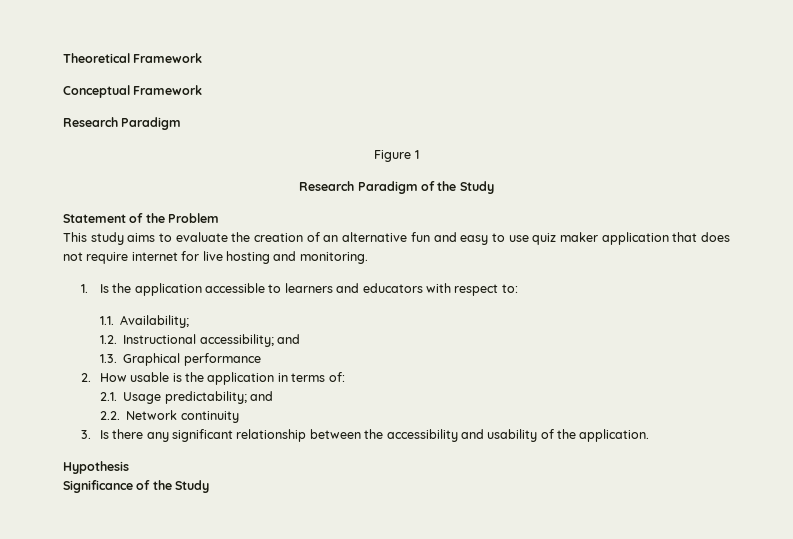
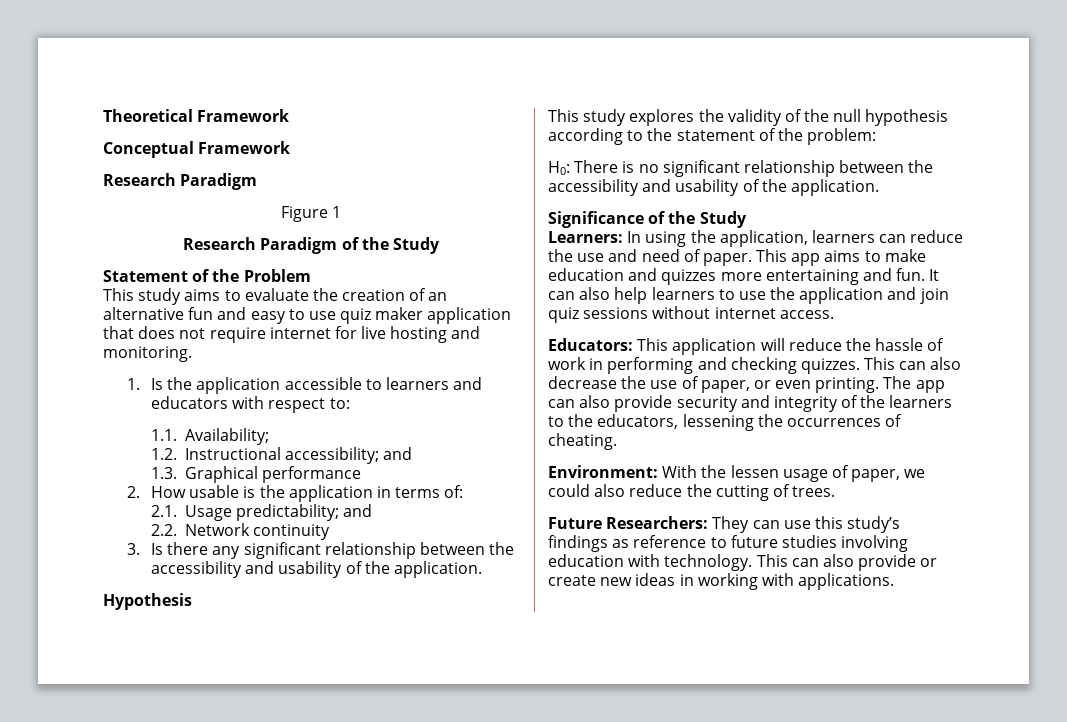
+ This study explores the validity of the null hypothesis according to the statement of the problem:
+ H0: There is no significant relationship between the accessibility and usability of the application.
  Significance of the Study
+ Learners: In using the application, learners can reduce the use and need of paper. This app aims to make education and quizzes more entertaining and fun. It can also help learners to use the application and join quiz sessions without internet access.
+ Educators: This application will reduce the hassle of work in performing and checking quizzes. This can also decrease the use of paper, or even printing. The app can also provide security and integrity of the learners to the educators, lessening the occurrences of cheating.
+ Environment: With the lessen usage of paper, we could also reduce the cutting of trees.
+ Future Researchers: They can use this study’s findings as reference to future studies involving education with technology. This can also provide or create new ideas in working with applications.

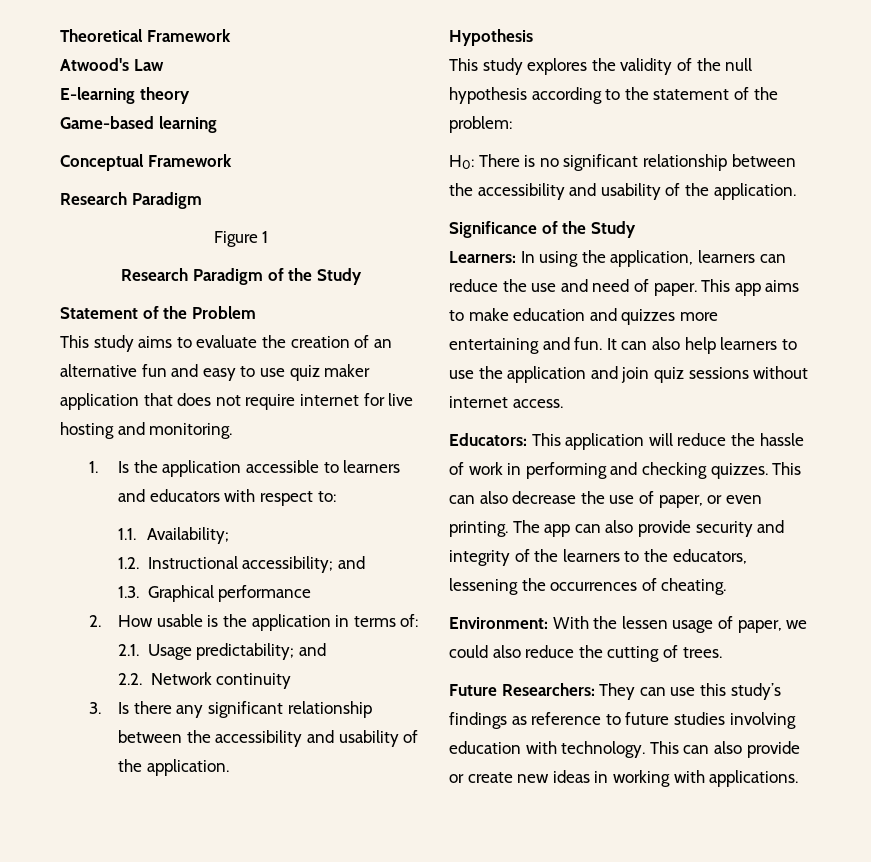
+ Atwood's Law
+ E-learning theory
+ Game-based learning

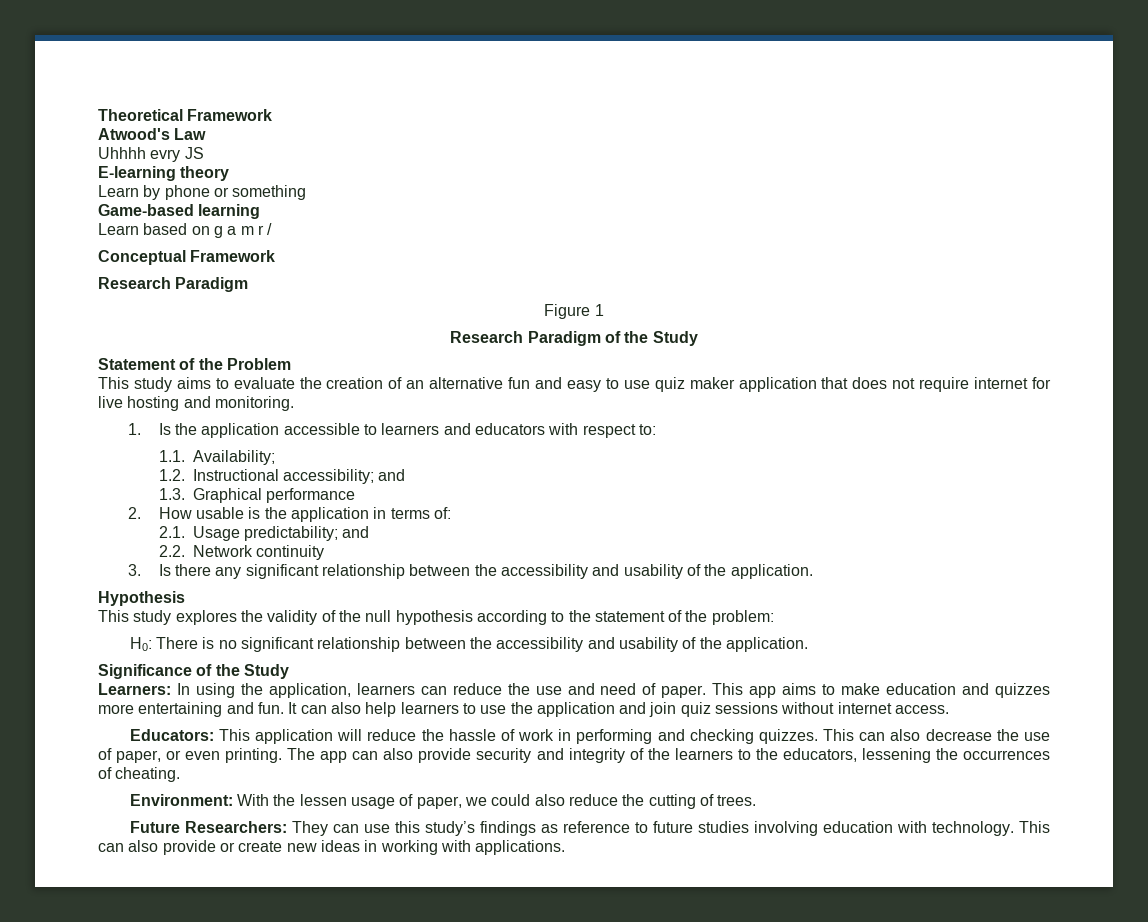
+ Uhhhh evry JS
+ Learn by phone or something
  Game-based learning
+ Learn based on g a m r /

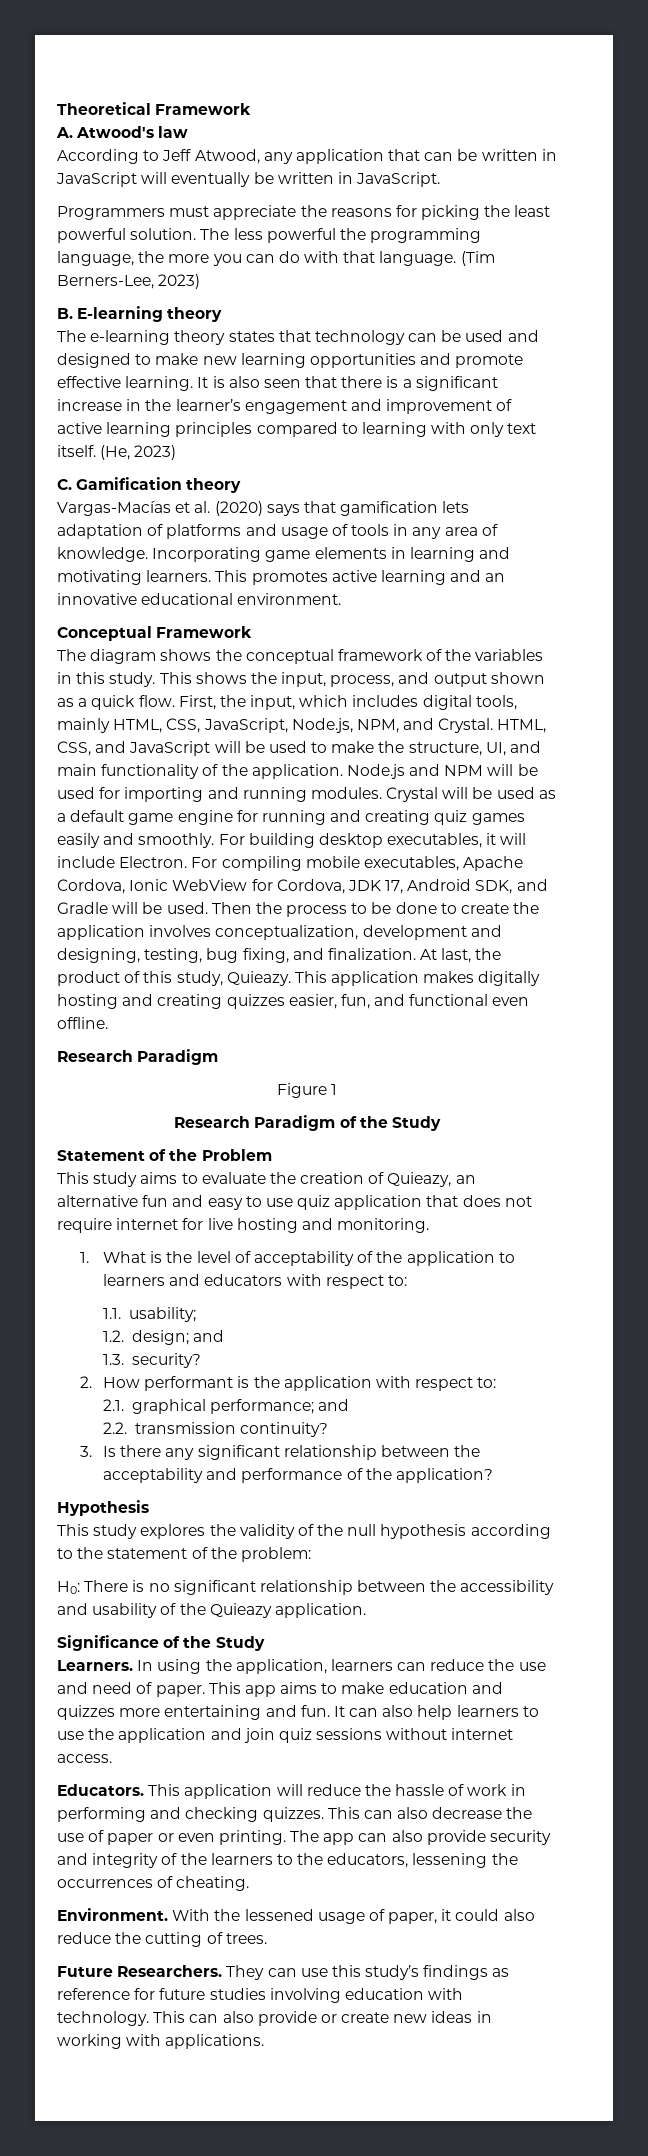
- Atwood's Law
- Uhhhh evry JS
- E-learning theory
- Learn by phone or something
- Game-based learning
- Learn based on g a m r /
+ A. Atwood's law
+ According to Jeff Atwood, any application that can be written in JavaScript will eventually be written in JavaScript.
+ Programmers must appreciate the reasons for picking the least powerful solution. The less powerful the programming language, the more you can do with that language. (Tim Berners-Lee, 2023)
+ B. E-learning theory
+ The e-learning theory states that technology can be used and designed to make new learning opportunities and promote effective learning. It is also seen that there is a significant increase in the learner’s engagement and improvement of active learning principles compared to learning with only text itself. (He, 2023)
+ C. Gamification theory
+ Vargas-Macías et al. (2020) says that gamification lets adaptation of platforms and usage of tools in any area of knowledge. Incorporating game elements in learning and motivating learners. This promotes active learning and an innovative educational environment.
  Conceptual Framework
+ The diagram shows the conceptual framework of the variables in this study. This shows the input, process, and output shown as a quick flow. First, the input, which includes digital tools, mainly HTML, CSS, JavaScript, Node.js, NPM, and Crystal. HTML, CSS, and JavaScript will be used to make the structure, UI, and main functionality of the application. Node.js and NPM will be used for importing and running modules. Crystal will be used as a default game engine for running and creating quiz games easily and smoothly. For building desktop executables, it will include Electron. For compiling mobile executables, Apache Cordova, Ionic WebView for Cordova, JDK 17, Android SDK, and Gradle will be used. Then the process to be done to create the application involves conceptualization, development and designing, testing, bug fixing, and finalization. At last, the product of this study, Quieazy. This application makes digitally hosting and creating quizzes easier, fun, and functional even offline.
- This study aims to evaluate the creation of an alternative fun and easy to use quiz maker application that does not require internet for live hosting and monitoring.
+ This study aims to evaluate the creation of Quieazy, an alternative fun and easy to use quiz application that does not require internet for live hosting and monitoring.
- 1. Is the application accessible to learners and educators with respect to:
+ 1. What is the level of acceptability of the application to learners and educators with respect to:
- 1.1. Availability;
+ 1.1. usability;
- 1.2. Instructional accessibility; and
+ 1.2. design; and
- 1.3. Graphical performance
+ 1.3. security?
- 2. How usable is the application in terms of:
+ 2. How performant is the application with respect to:
- 2.1. Usage predictability; and
+ 2.1. graphical performance; and
- 2.2. Network continuity
+ 2.2. transmission continuity?
- 3. Is there any significant relationship between the accessibility and usability of the application.
+ 3. Is there any significant relationship between the acceptability and performance of the application?
- H0: There is no significant relationship between the accessibility and usability of the application.
+ H0: There is no significant relationship between the accessibility and usability of the Quieazy application.
- Learners: In using the application, learners can reduce the use and need of paper.
+ Learners. In using the application, learners can reduce the use and need of paper.
- Educators: This application will reduce the hassle of work in performing and checking quizzes.
+ Educators. This application will reduce the hassle of work in performing and checking quizzes.
- This can also decrease the use of paper, or even printing.
+ This can also decrease the use of paper or even printing.
- Environment: With the lessen usage of paper, we could also reduce the cutting of trees.
+ Environment. With the lessened usage of paper, it could also reduce the cutting of trees.
- Future Researchers: They can use this study’s findings as reference to future studies involving education with technology.
+ Future Researchers. They can use this study’s findings as reference for future studies involving education with technology.

